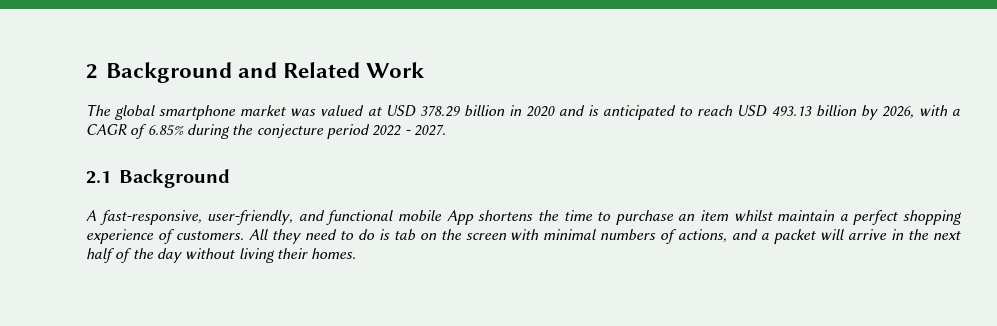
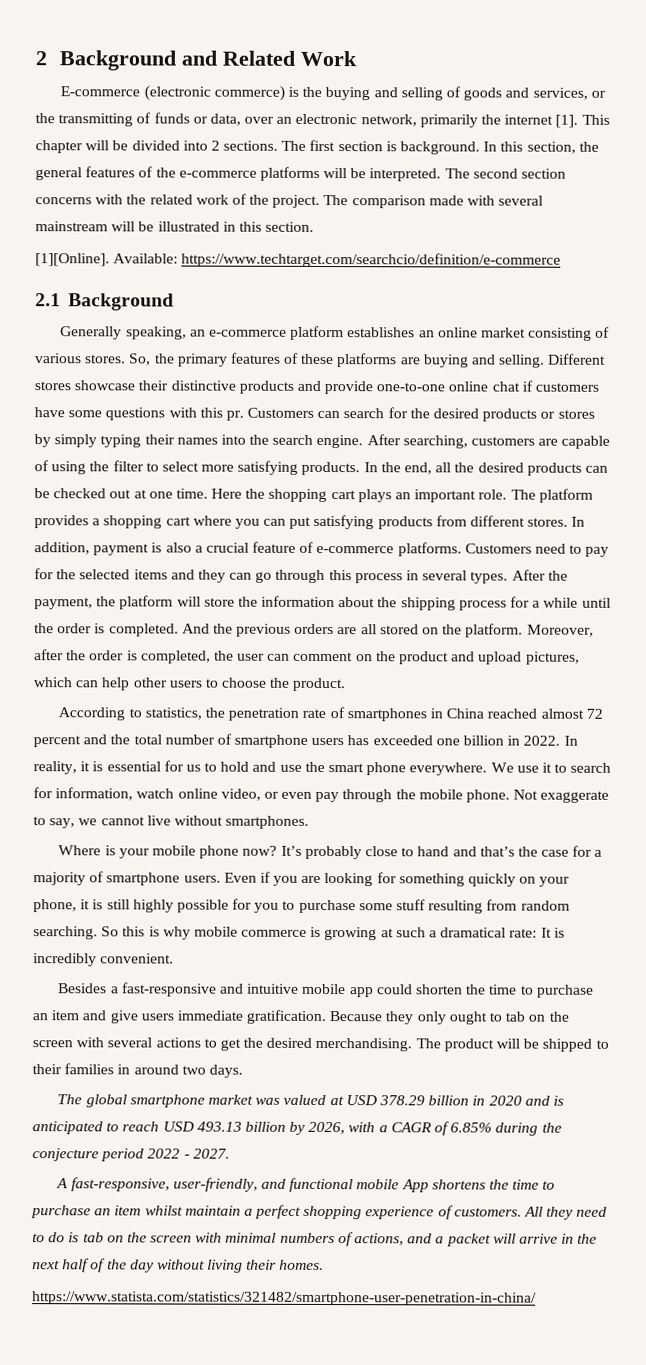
+ E-commerce (electronic commerce) is the buying and selling of goods and services, or the transmitting of funds or data, over an electronic network, primarily the internet [1]. This chapter will be divided into 2 sections. The first section is background. In this section, the general features of the e-commerce platforms will be interpreted. The second section concerns with the related work of the project. The comparison made with several mainstream will be illustrated in this section.
+ [1][Online]. Available: https://www.techtarget.com/searchcio/definition/e-commerce
+ 2.1 Background
+ Generally speaking, an e-commerce platform establishes an online market consisting of various stores. So, the primary features of these platforms are buying and selling. Different stores showcase their distinctive products and provide one-to-one online chat if customers have some questions with this pr. Customers can search for the desired products or stores by simply typing their names into the search engine. After searching, customers are capable of using the filter to select more satisfying products. In the end, all the desired products can be checked out at one time. Here the shopping cart plays an important role. The platform provides a shopping cart where you can put satisfying products from different stores. In addition, payment is also a crucial feature of e-commerce platforms. Customers need to pay for the selected items and they can go through this process in several types. After the payment, the platform will store the information about the shipping process for a while until the order is completed. And the previous orders are all stored on the platform. Moreover, after the order is completed, the user can comment on the product and upload pictures, which can help other users to choose the product.
+ According to statistics, the penetration rate of smartphones in China reached almost 72 percent and the total number of smartphone users has exceeded one billion in 2022. In reality, it is essential for us to hold and use the smart phone everywhere. We use it to search for information, watch online video, or even pay through the mobile phone. Not exaggerate to say, we cannot live without smartphones.
+ Where is your mobile phone now? It’s probably close to hand and that’s the case for a majority of smartphone users. Even if you are looking for something quickly on your phone, it is still highly possible for you to purchase some stuff resulting from random searching. So this is why mobile commerce is growing at such a dramatical rate: It is incredibly convenient.
+ Besides a fast-responsive and intuitive mobile app could shorten the time to purchase an item and give users immediate gratification. Because they only ought to tab on the screen with several actions to get the desired merchandising. The product will be shipped to their families in around two days.
- 2.1 Background
+ https://www.statista.com/statistics/321482/smartphone-user-penetration-in-china/

